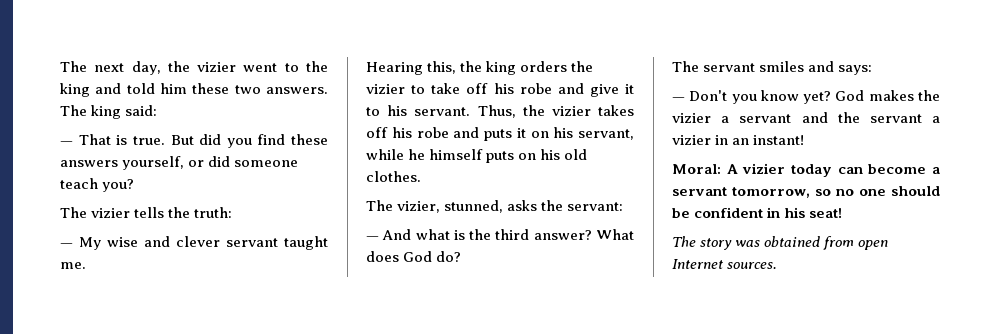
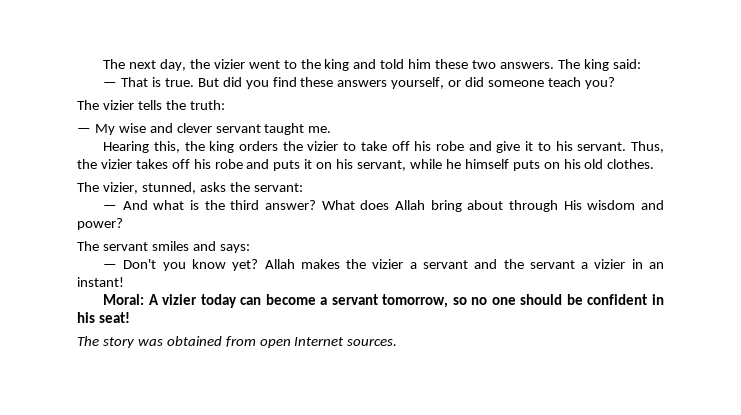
- What does God do?
+ What does Allah bring about through His wisdom and power?
- God makes the vizier a servant and the servant a vizier in an instant!
+ Allah makes the vizier a servant and the servant a vizier in an instant!

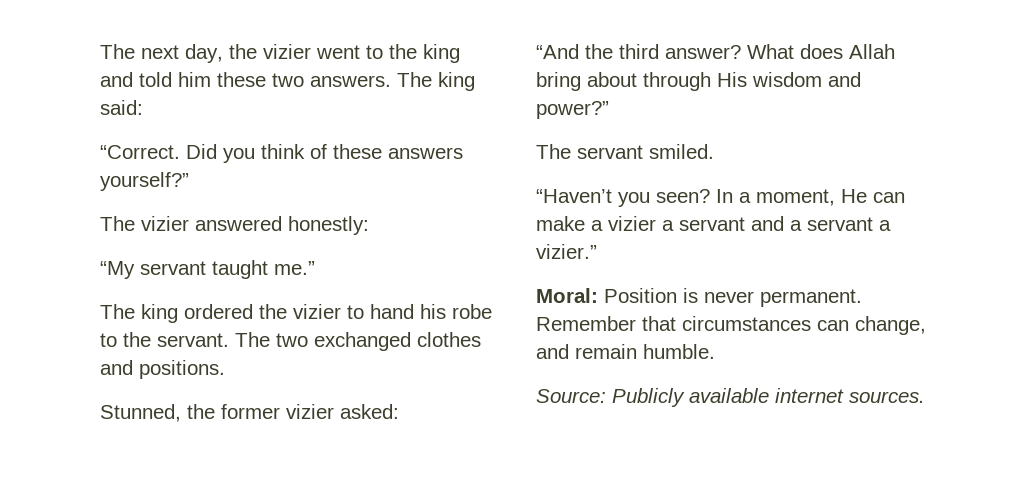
- — That is true. But did you find these answers yourself, or did someone teach you?
- The vizier tells the truth:
- — My wise and clever servant taught me.
- Hearing this, the king orders the vizier to take off his robe and give it to his servant. Thus, the vizier takes off his robe and puts it on his servant, while he himself puts on his old clothes.
- The vizier, stunned, asks the servant:
- — And what is the third answer?
+ “Correct. Did you think of these answers yourself?”
+ The vizier answered honestly:
+ “My servant taught me.”
+ The king ordered the vizier to hand his robe to the servant. The two exchanged clothes and positions.
+ Stunned, the former vizier asked:
+ “And the third answer?
- What does Allah bring about through His wisdom and power?
+ What does Allah bring about through His wisdom and power?”
- The servant smiles and says:
- — Don't you know yet? Allah makes the vizier a servant and the servant a vizier in an instant!
- Moral: A vizier today can become a servant tomorrow, so no one should be confident in his seat!
- The story was obtained from open Internet sources.
+ The servant smiled.
+ “Haven’t you seen? In a moment, He can make a vizier a servant and a servant a vizier.”
+ Moral: Position is never permanent. Remember that circumstances can change, and remain humble.
+ Source: Publicly available internet sources.

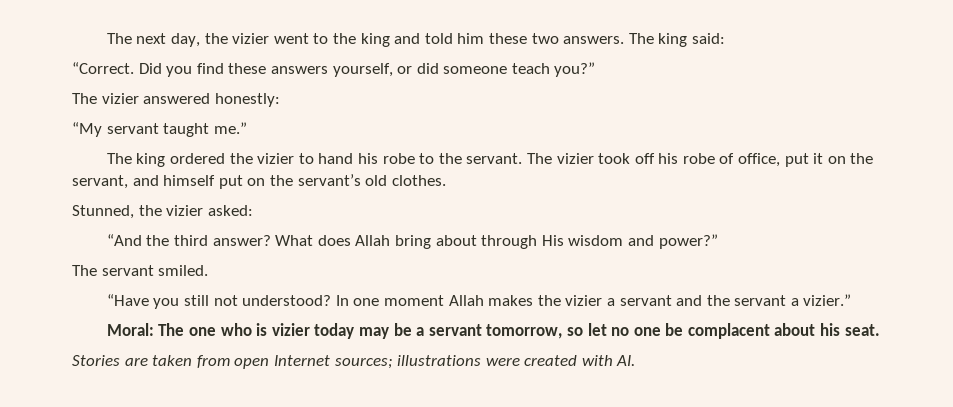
- Did you think of these answers yourself?”
+ Did you find these answers yourself, or did someone teach you?”
- The two exchanged clothes and positions.
+ The vizier took off his robe of office, put it on the servant, and himself put on the servant’s old clothes.
- Stunned, the former vizier asked:
+ Stunned, the vizier asked:
- “Haven’t you seen? In a moment, He can make a vizier a servant and a servant a vizier.”
+ “Have you still not understood? In one moment Allah makes the vizier a servant and the servant a vizier.”
- Moral: Position is never permanent. Remember that circumstances can change, and remain humble.
- Source: Publicly available internet sources.
+ Moral: The one who is vizier today may be a servant tomorrow, so let no one be complacent about his seat.
+ Stories are taken from open Internet sources; illustrations were created with AI.

